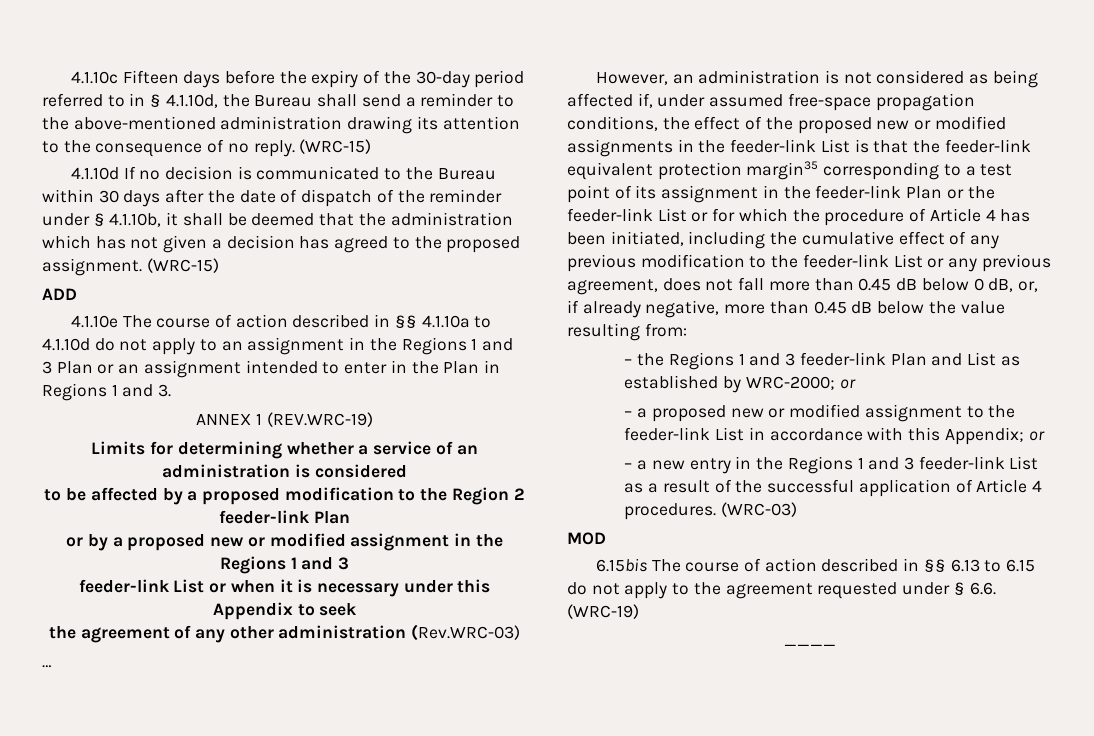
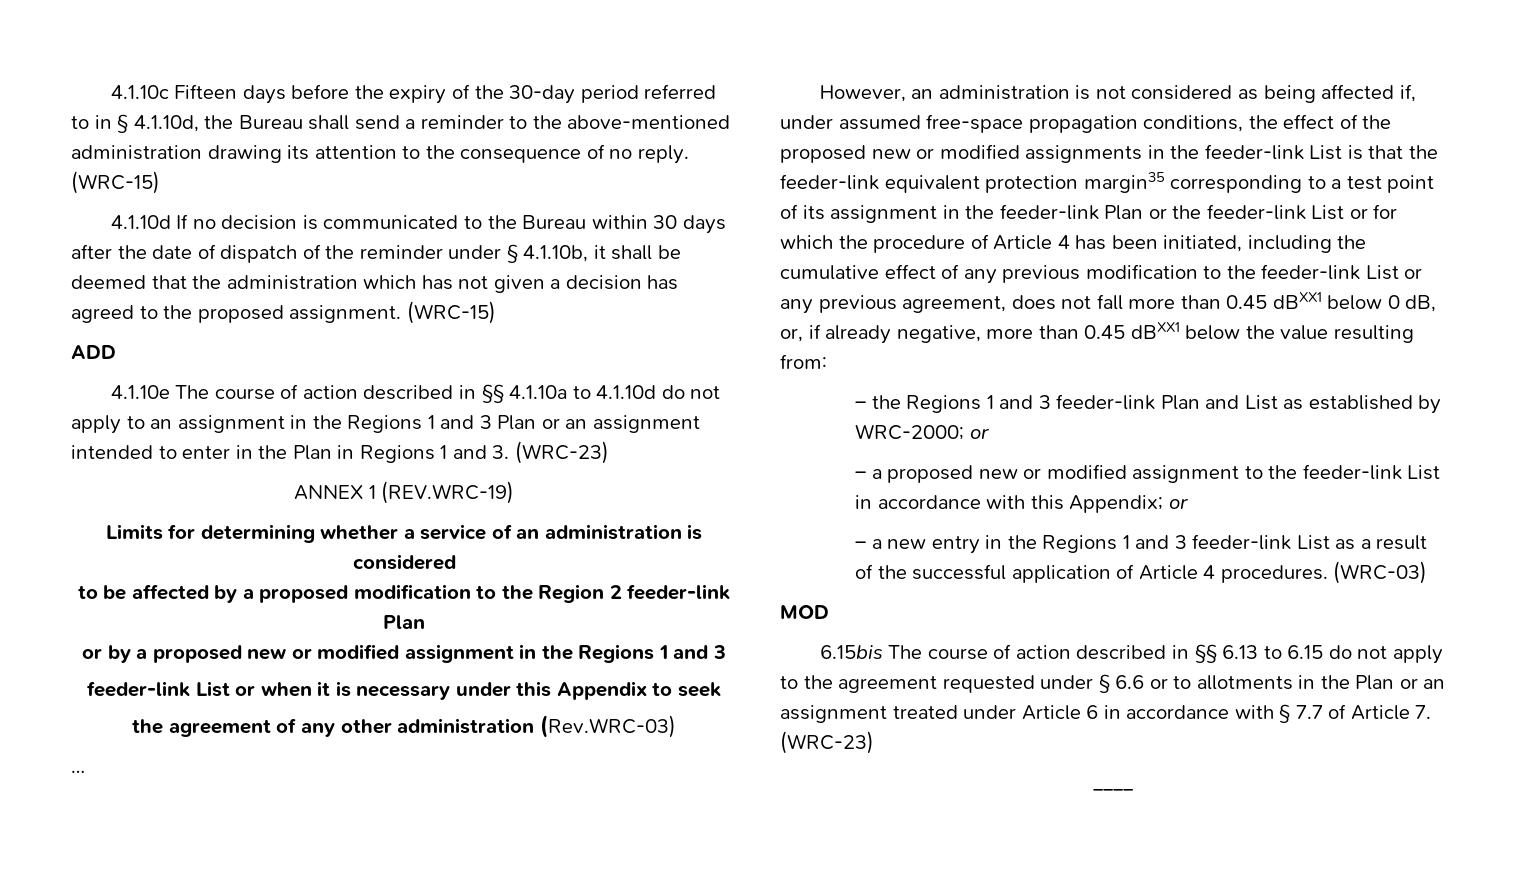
- 4.1.10e The course of action described in §§ 4.1.10a to 4.1.10d do not apply to an assignment in the Regions 1 and 3 Plan or an assignment intended to enter in the Plan in Regions 1 and 3.
+ 4.1.10e The course of action described in §§ 4.1.10a to 4.1.10d do not apply to an assignment in the Regions 1 and 3 Plan or an assignment intended to enter in the Plan in Regions 1 and 3. (WRC-23)
- However, an administration is not considered as being affected if, under assumed free-space propagation conditions, the effect of the proposed new or modified assignments in the feeder-link List is that the feeder-link equivalent protection margin35 corresponding to a test point of its assignment in the feeder-link Plan or the feeder-link List or for which the procedure of Article 4 has been initiated, including the cumulative effect of any previous modification to the feeder-link List or any previous agreement, does not fall more than 0.45 dB below 0 dB, or, if already negative, more than 0.45 dB below the value resulting from:
+ However, an administration is not considered as being affected if, under assumed free-space propagation conditions, the effect of the proposed new or modified assignments in the feeder-link List is that the feeder-link equivalent protection margin35 corresponding to a test point of its assignment in the feeder-link Plan or the feeder-link List or for which the procedure of Article 4 has been initiated, including the cumulative effect of any previous modification to the feeder-link List or any previous agreement, does not fall more than 0.45 dBXX1 below 0 dB, or, if already negative, more than 0.45 dBXX1 below the value resulting from:
- 6.15bis The course of action described in §§ 6.13 to 6.15 do not apply to the agreement requested under § 6.6. (WRC-19)
+ 6.15bis The course of action described in §§ 6.13 to 6.15 do not apply to the agreement requested under § 6.6 or to allotments in the Plan or an assignment treated under Article 6 in accordance with § 7.7 of Article 7. (WRC-23)

